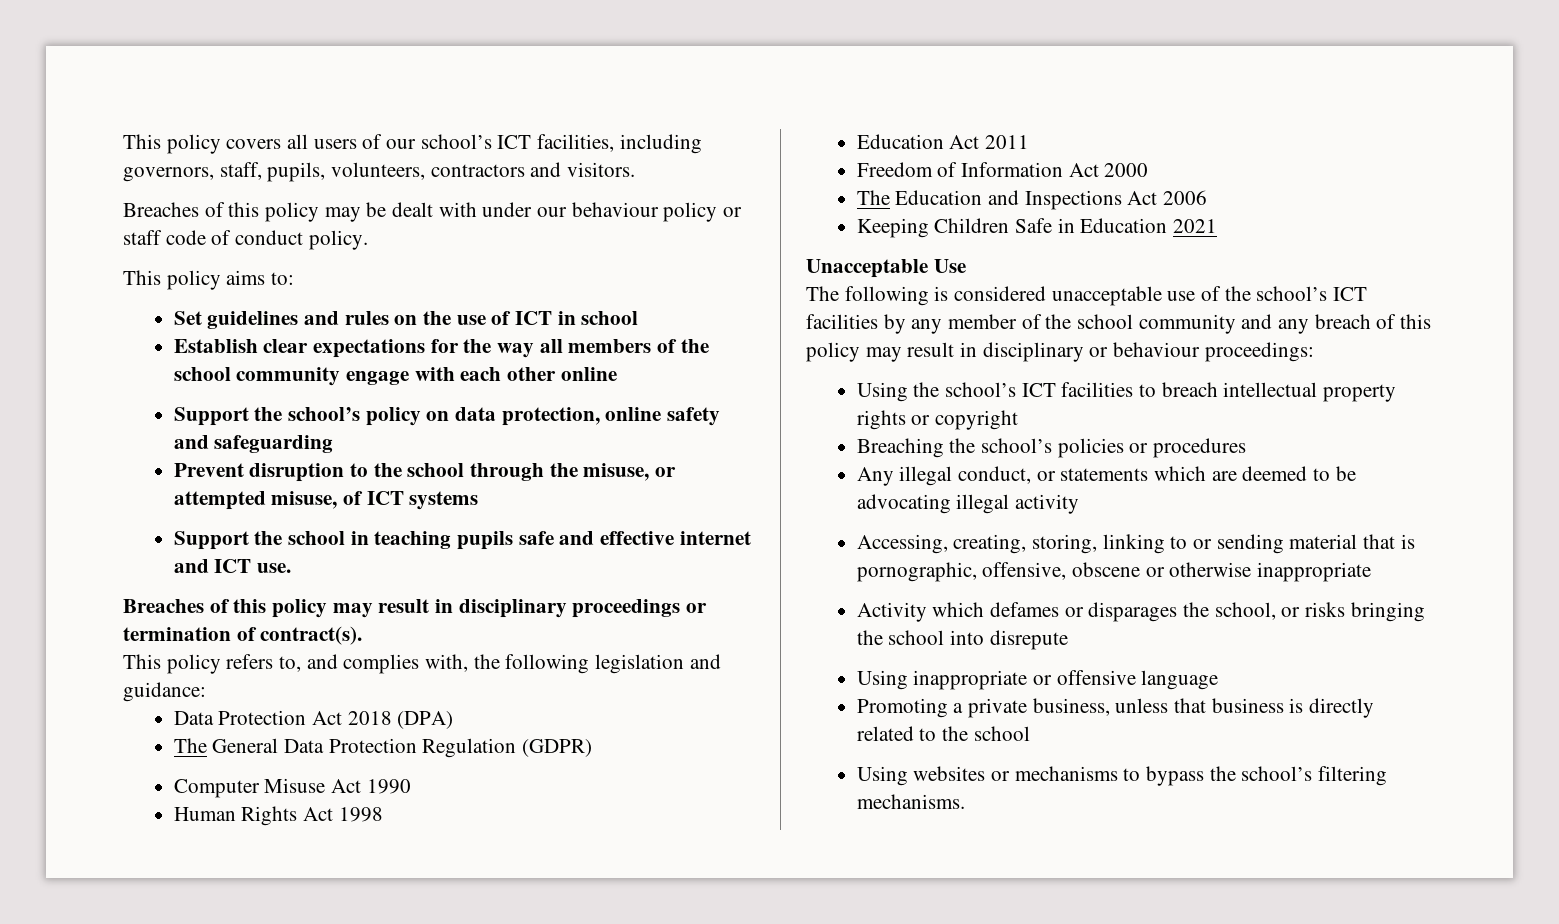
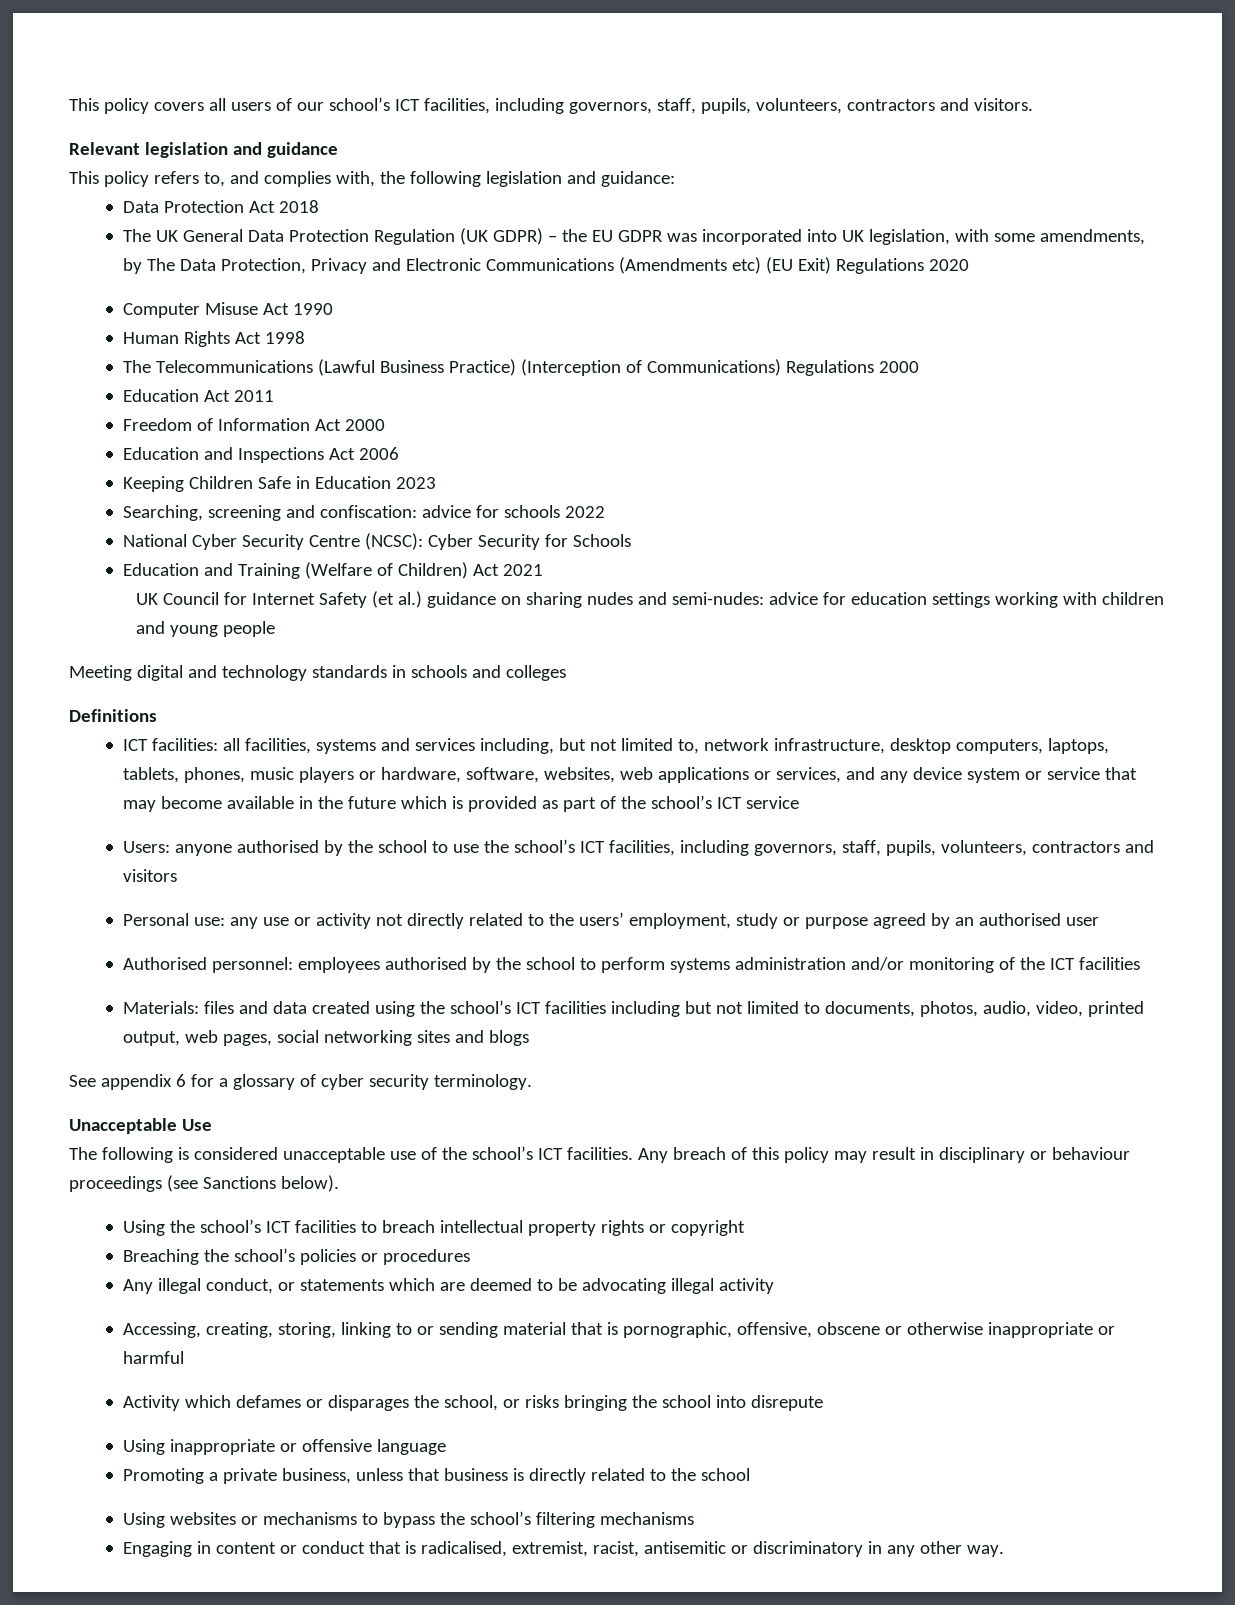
- Breaches of this policy may be dealt with under our behaviour policy or staff code of conduct policy.
- This policy aims to:
- Set guidelines and rules on the use of ICT in school
- Establish clear expectations for the way all members of the school community engage with each other online
- Support the school’s policy on data protection, online safety and safeguarding
- Prevent disruption to the school through the misuse, or attempted misuse, of ICT systems
- Support the school in teaching pupils safe and effective internet and ICT use.
- Breaches of this policy may result in disciplinary proceedings or termination of contract(s).
+ Relevant legislation and guidance
- Data Protection Act 2018 (DPA)
- The General Data Protection Regulation (GDPR)
+ Data Protection Act 2018
+ The UK General Data Protection Regulation (UK GDPR) – the EU GDPR was incorporated into UK legislation, with some amendments, by The Data Protection, Privacy and Electronic Communications (Amendments etc) (EU Exit) Regulations 2020
+ The Telecommunications (Lawful Business Practice) (Interception of Communications) Regulations 2000
- The Education and Inspections Act 2006
+ Education and Inspections Act 2006
- Keeping Children Safe in Education 2021
+ Keeping Children Safe in Education 2023
+ Searching, screening and confiscation: advice for schools 2022
+ National Cyber Security Centre (NCSC): Cyber Security for Schools
+ Education and Training (Welfare of Children) Act 2021
+ UK Council for Internet Safety (et al.) guidance on sharing nudes and semi-nudes: advice for education settings working with children and young people
+ Meeting digital and technology standards in schools and colleges
+ Definitions
+ ICT facilities: all facilities, systems and services including, but not limited to, network infrastructure, desktop computers, laptops, tablets, phones, music players or hardware, software, websites, web applications or services, and any device system or service that may become available in the future which is provided as part of the school’s ICT service
+ Users: anyone authorised by the school to use the school’s ICT facilities, including governors, staff, pupils, volunteers, contractors and visitors
+ Personal use: any use or activity not directly related to the users’ employment, study or purpose agreed by an authorised user
+ Authorised personnel: employees authorised by the school to perform systems administration and/or monitoring of the ICT facilities
+ Materials: files and data created using the school’s ICT facilities including but not limited to documents, photos, audio, video, printed output, web pages, social networking sites and blogs
+ See appendix 6 for a glossary of cyber security terminology.
- The following is considered unacceptable use of the school’s ICT facilities by any member of the school community and any breach of this policy may result in disciplinary or behaviour proceedings:
+ The following is considered unacceptable use of the school’s ICT facilities. Any breach of this policy may result in disciplinary or behaviour proceedings (see Sanctions below).
- Accessing, creating, storing, linking to or sending material that is pornographic, offensive, obscene or otherwise inappropriate
+ Accessing, creating, storing, linking to or sending material that is pornographic, offensive, obscene or otherwise inappropriate or harmful
- Using websites or mechanisms to bypass the school’s filtering mechanisms.
+ Using websites or mechanisms to bypass the school’s filtering mechanisms
+ Engaging in content or conduct that is radicalised, extremist, racist, antisemitic or discriminatory in any other way.

